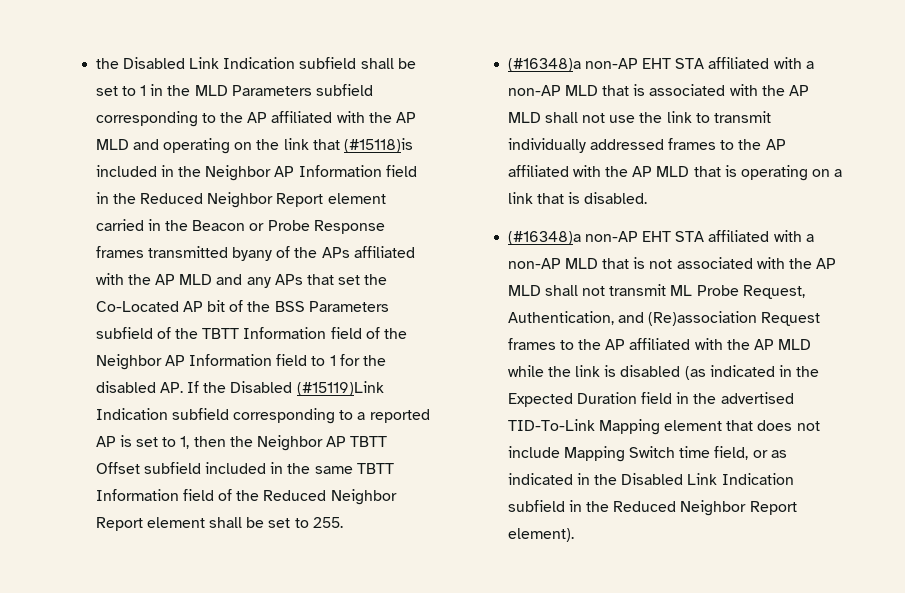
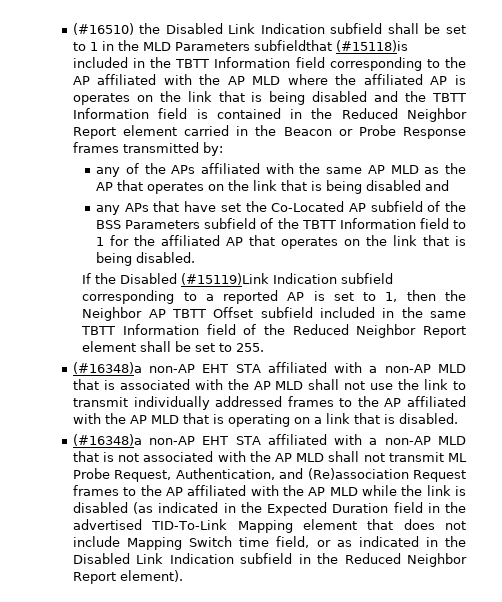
- the Disabled Link Indication subfield shall be set to 1 in the MLD Parameters subfield corresponding to the AP affiliated with the AP MLD and operating on the link that (#15118)is included in the Neighbor AP Information field in the Reduced Neighbor Report element carried in the Beacon or Probe Response frames transmitted byany of the APs affiliated with the AP MLD and any APs that set the Co-Located AP bit of the BSS Parameters subfield of the TBTT Information field of the Neighbor AP Information field to 1 for the disabled AP. If the Disabled (#15119)Link Indication subfield corresponding to a reported AP is set to 1, then the Neighbor AP TBTT Offset subfield included in the same TBTT Information field of the Reduced Neighbor Report element shall be set to 255.
+ (#16510) the Disabled Link Indication subfield shall be set to 1 in the MLD Parameters subfieldthat (#15118)is included in the TBTT Information field corresponding to the AP affiliated with the AP MLD where the affiliated AP is operates on the link that is being disabled and the TBTT Information field is contained in the Reduced Neighbor Report element carried in the Beacon or Probe Response frames transmitted by:
+ any of the APs affiliated with the same AP MLD as the AP that operates on the link that is being disabled and
+ any APs that have set the Co-Located AP subfield of the BSS Parameters subfield of the TBTT Information field to 1 for the affiliated AP that operates on the link that is being disabled.
+ If the Disabled (#15119)Link Indication subfield corresponding to a reported AP is set to 1, then the Neighbor AP TBTT Offset subfield included in the same TBTT Information field of the Reduced Neighbor Report element shall be set to 255.

